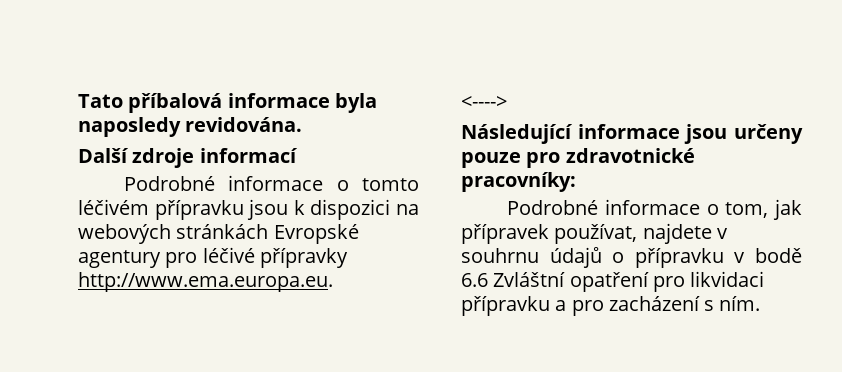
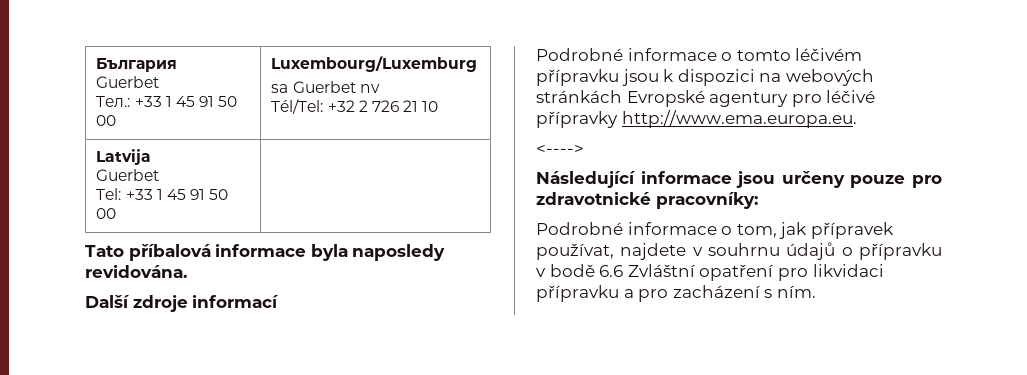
+ България
+ Guerbet
+ Teл.: +33 1 45 91 50 00 | Luxembourg/Luxemburg
+ sa Guerbet nv
+ Tél/Tel: +32 2 726 21 10
+ Latvija
+ Guerbet
+ Tel: +33 1 45 91 50 00 |

